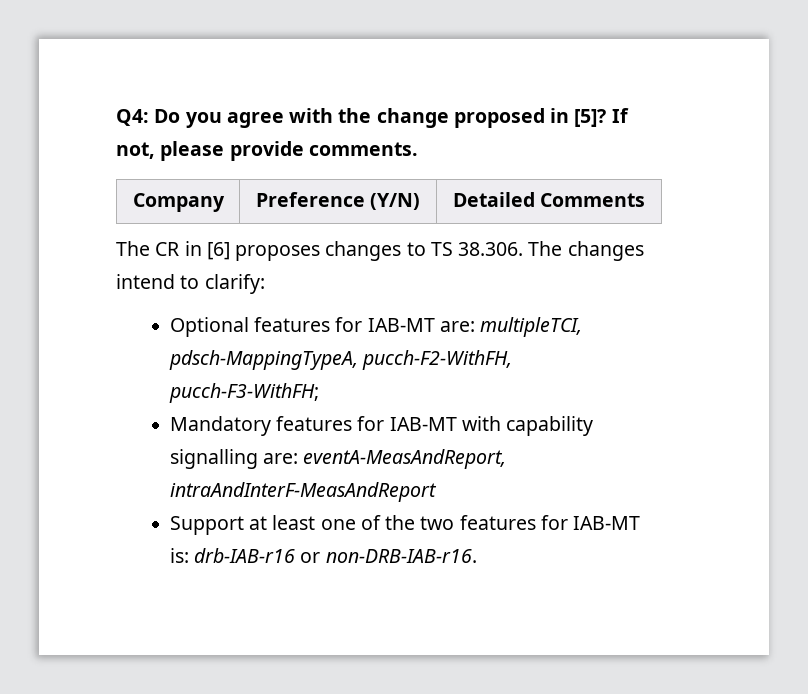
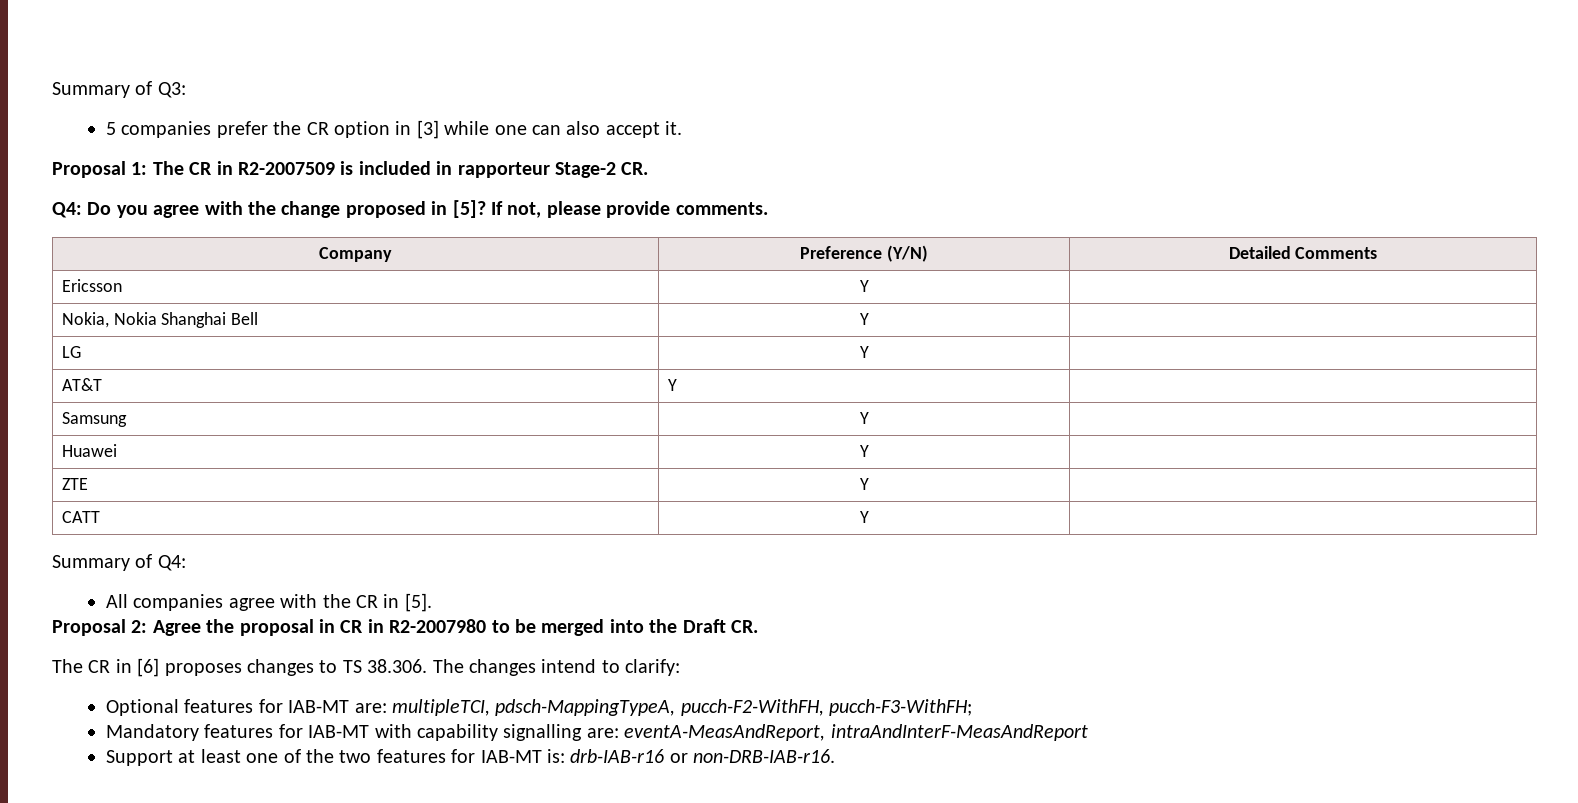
+ Summary of Q3:
+ 5 companies prefer the CR option in [3] while one can also accept it.
+ Proposal 1: The CR in R2-2007509 is included in rapporteur Stage-2 CR.
+ Ericsson | Y |
+ Nokia, Nokia Shanghai Bell | Y |
+ LG | Y |
+ AT&T | Y |
+ Samsung | Y |
+ Huawei | Y |
+ ZTE | Y |
+ CATT | Y |
+ Summary of Q4:
+ All companies agree with the CR in [5].
+ Proposal 2: Agree the proposal in CR in R2-2007980 to be merged into the Draft CR.

